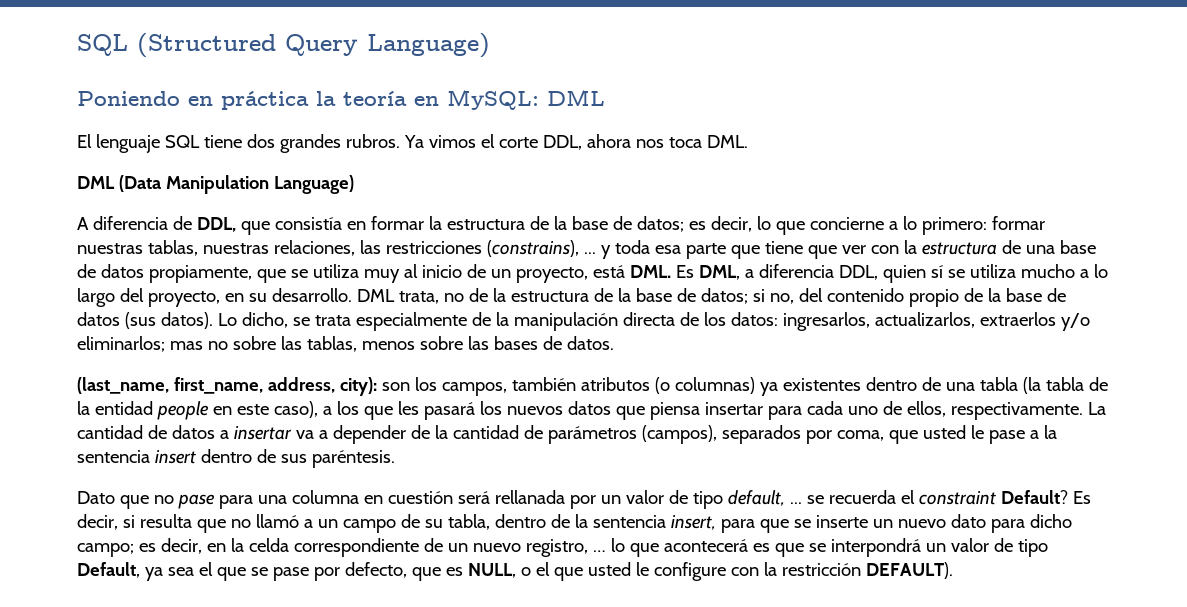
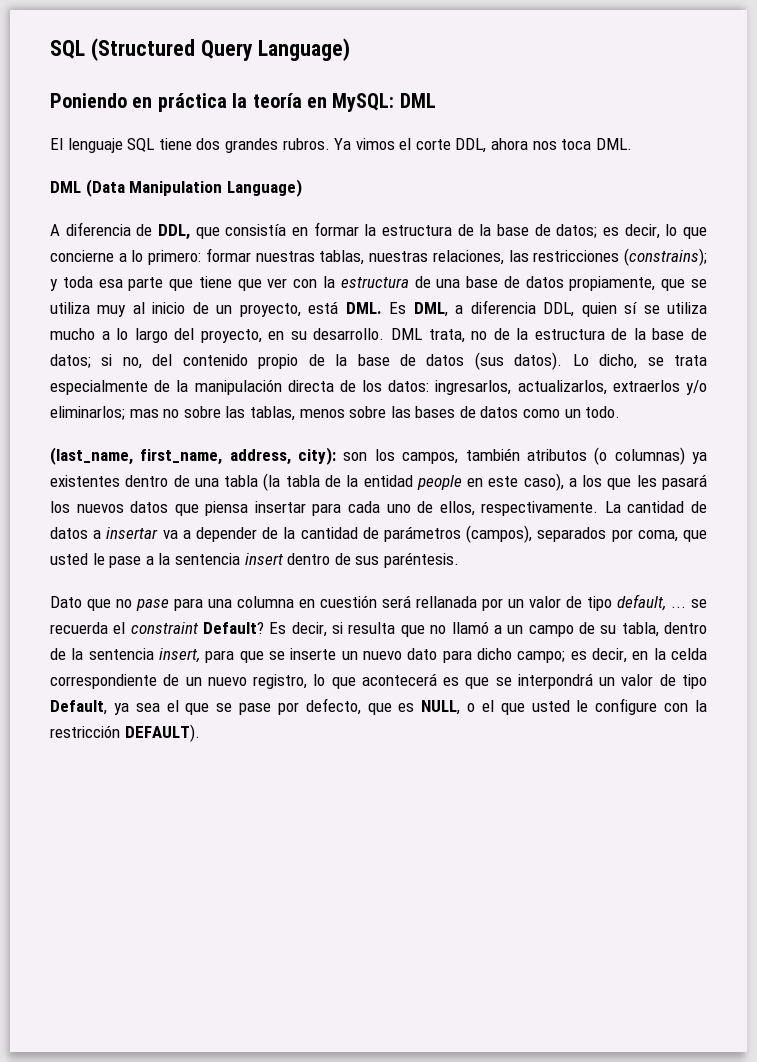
- formar nuestras tablas, nuestras relaciones, las restricciones (constrains), ... y toda esa parte que tiene que ver con la estructura de una base de datos propiamente, que se utiliza muy al inicio de un proyecto, está DML. Es DML, a diferencia DDL, quien sí se utiliza mucho a lo largo del proyecto, en su desarrollo.
+ formar nuestras tablas, nuestras relaciones, las restricciones (constrains); y toda esa parte que tiene que ver con la estructura de una base de datos propiamente, que se utiliza muy al inicio de un proyecto, está DML. Es DML, a diferencia DDL, quien sí se utiliza mucho a lo largo del proyecto, en su desarrollo.
- Lo dicho, se trata especialmente de la manipulación directa de los datos: ingresarlos, actualizarlos, extraerlos y/o eliminarlos; mas no sobre las tablas, menos sobre las bases de datos.
+ Lo dicho, se trata especialmente de la manipulación directa de los datos: ingresarlos, actualizarlos, extraerlos y/o eliminarlos; mas no sobre las tablas, menos sobre las bases de datos como un todo.
- es decir, en la celda correspondiente de un nuevo registro, … lo que acontecerá es que se interpondrá un valor de tipo Default, ya sea el que se pase por defecto, que es NULL, o el que usted le configure con la restricción DEFAULT).
+ es decir, en la celda correspondiente de un nuevo registro, lo que acontecerá es que se interpondrá un valor de tipo Default, ya sea el que se pase por defecto, que es NULL, o el que usted le configure con la restricción DEFAULT).

